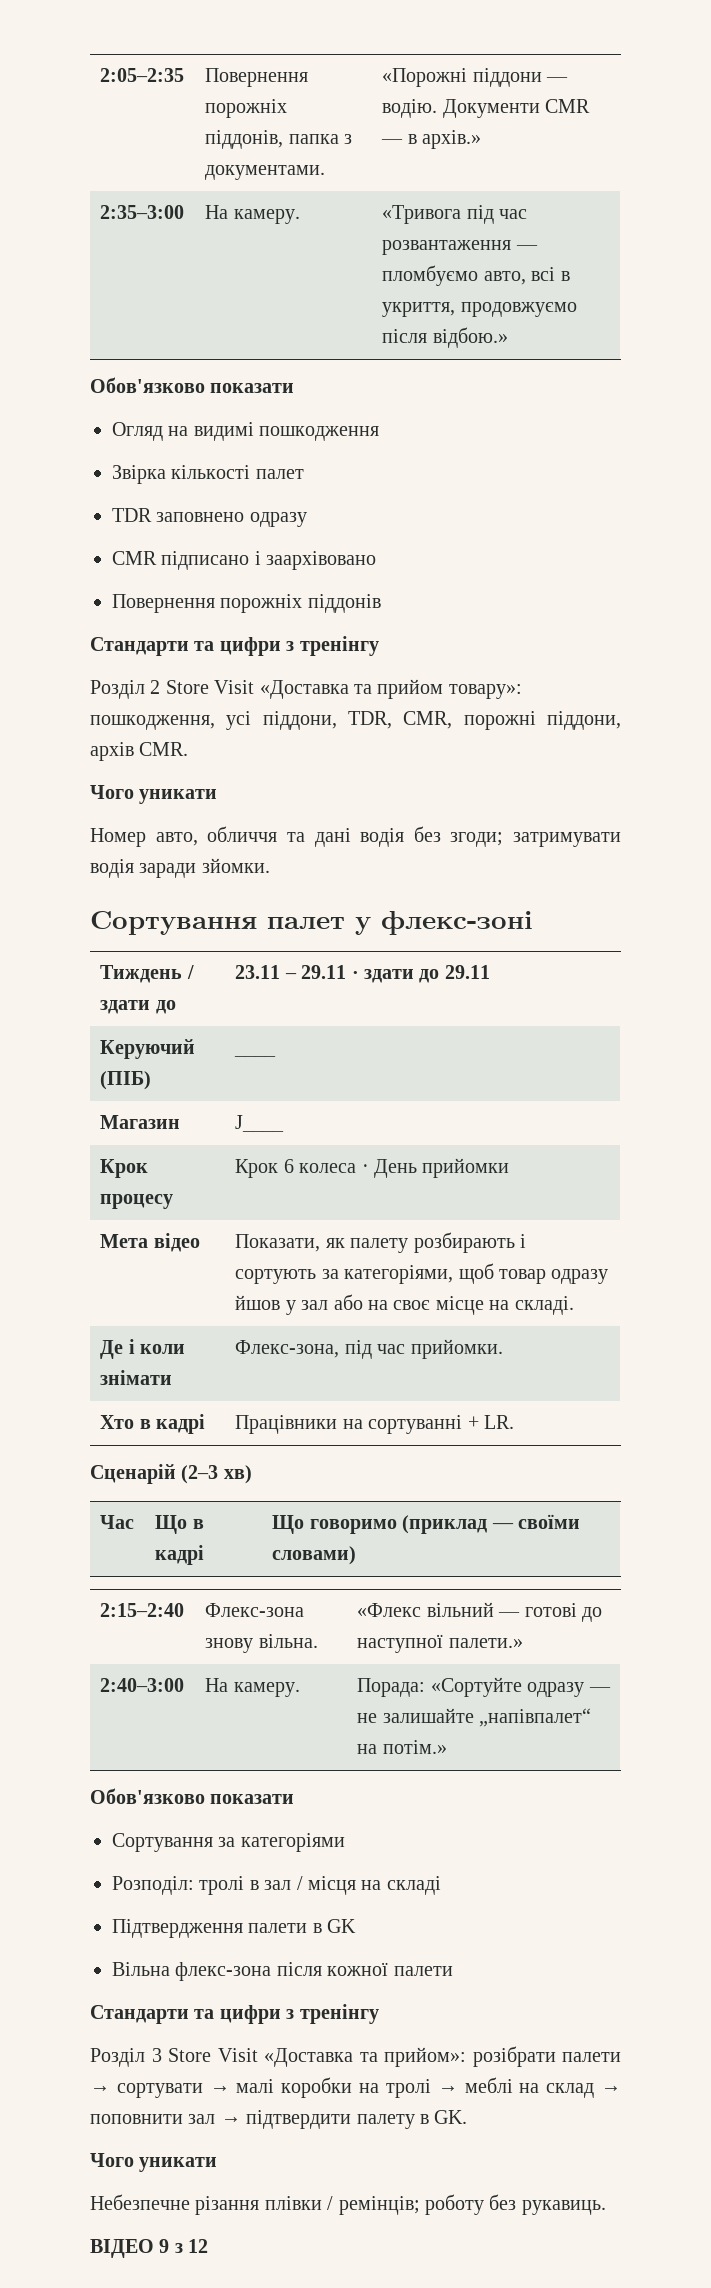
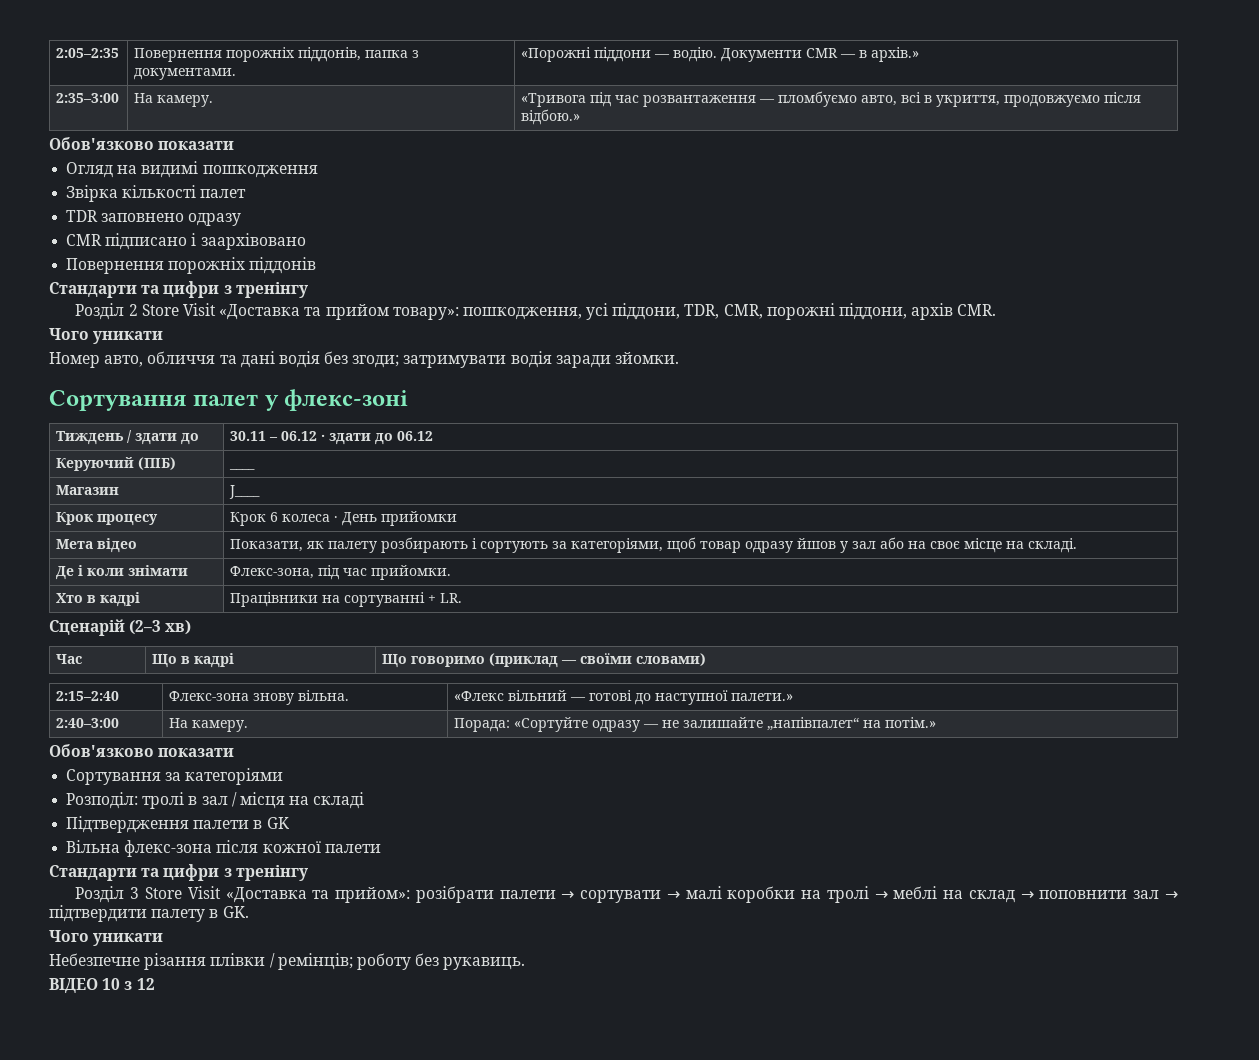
- Тиждень / здати до | 23.11 – 29.11 · здати до 29.11
+ Тиждень / здати до | 30.11 – 06.12 · здати до 06.12
- ВІДЕО 9 з 12
+ ВІДЕО 10 з 12

